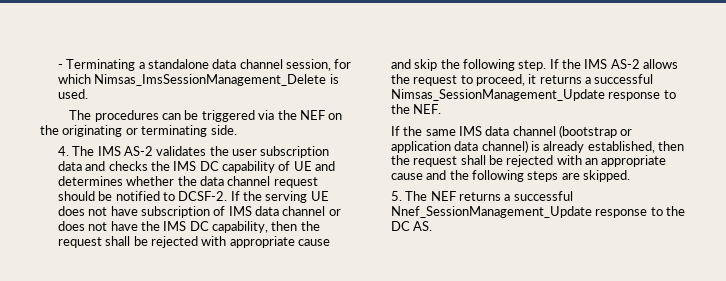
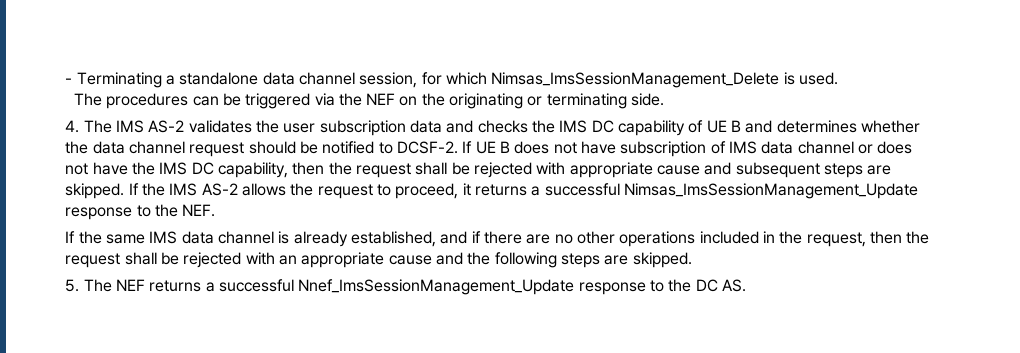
- 4. The IMS AS-2 validates the user subscription data and checks the IMS DC capability of UE and determines whether the data channel request should be notified to DCSF-2.
+ 4. The IMS AS-2 validates the user subscription data and checks the IMS DC capability of UE B and determines whether the data channel request should be notified to DCSF-2.
- If the serving UE does not have subscription of IMS data channel or does not have the IMS DC capability, then the request shall be rejected with appropriate cause and skip the following step.
+ If UE B does not have subscription of IMS data channel or does not have the IMS DC capability, then the request shall be rejected with appropriate cause and subsequent steps are skipped.
- If the IMS AS-2 allows the request to proceed, it returns a successful Nimsas_SessionManagement_Update response to the NEF.
+ If the IMS AS-2 allows the request to proceed, it returns a successful Nimsas_ImsSessionManagement_Update response to the NEF.
- If the same IMS data channel (bootstrap or application data channel) is already established, then the request shall be rejected with an appropriate cause and the following steps are skipped.
+ If the same IMS data channel is already established, and if there are no other operations included in the request, then the request shall be rejected with an appropriate cause and the following steps are skipped.
- 5. The NEF returns a successful Nnef_SessionManagement_Update response to the DC AS.
+ 5. The NEF returns a successful Nnef_ImsSessionManagement_Update response to the DC AS.

